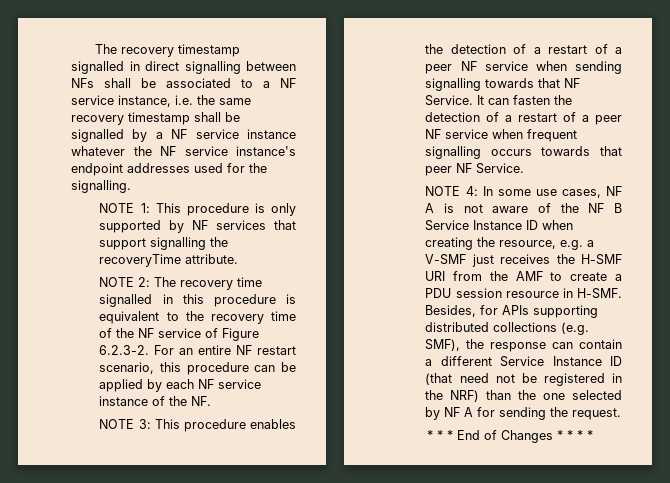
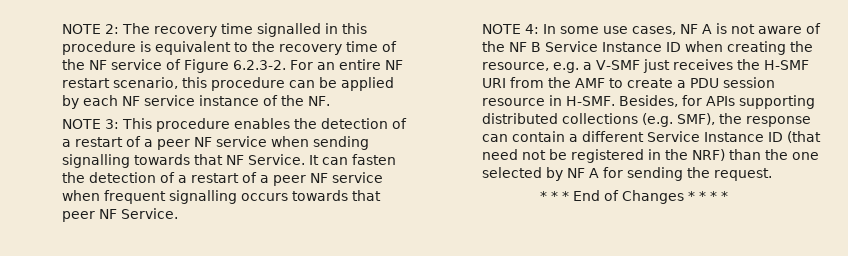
- The recovery timestamp signalled in direct signalling between NFs shall be associated to a NF service instance, i.e. the same recovery timestamp shall be signalled by a NF service instance whatever the NF service instance's endpoint addresses used for the signalling.
- NOTE 1: This procedure is only supported by NF services that support signalling the recoveryTime attribute.

